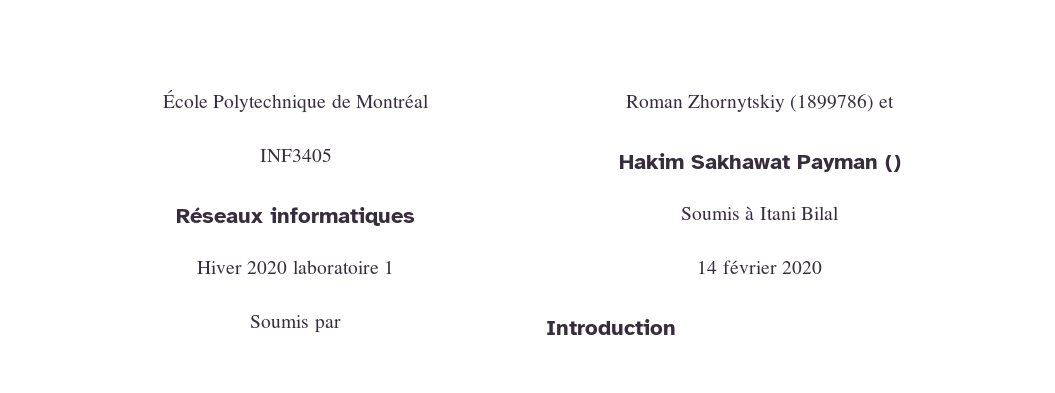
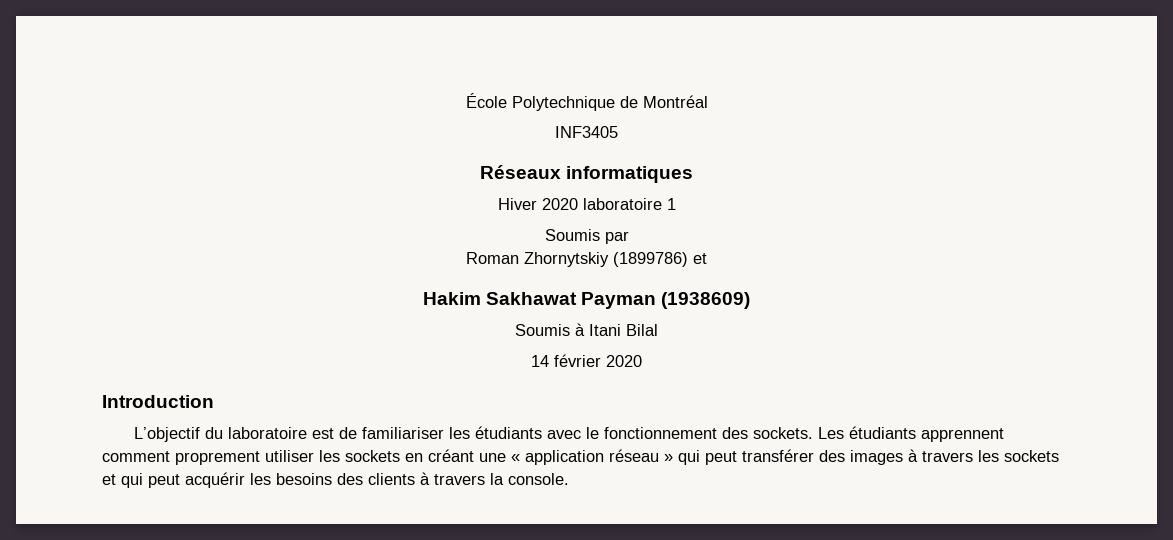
- Hakim Sakhawat Payman ()
+ Hakim Sakhawat Payman (1938609)
+ L’objectif du laboratoire est de familiariser les étudiants avec le fonctionnement des sockets. Les étudiants apprennent comment proprement utiliser les sockets en créant une « application réseau » qui peut transférer des images à travers les sockets et qui peut acquérir les besoins des clients à travers la console.

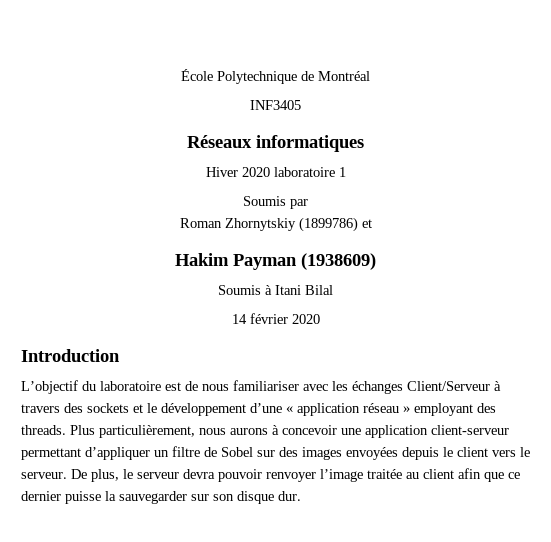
- Hakim Sakhawat Payman (1938609)
+ Hakim Payman (1938609)
- L’objectif du laboratoire est de familiariser les étudiants avec le fonctionnement des sockets. Les étudiants apprennent comment proprement utiliser les sockets en créant une « application réseau » qui peut transférer des images à travers les sockets et qui peut acquérir les besoins des clients à travers la console.
+ L’objectif du laboratoire est de nous familiariser avec les échanges Client/Serveur à travers des sockets et le développement d’une « application réseau » employant des threads. Plus particulièrement, nous aurons à concevoir une application client-serveur permettant d’appliquer un filtre de Sobel sur des images envoyées depuis le client vers le serveur. De plus, le serveur devra pouvoir renvoyer l’image traitée au client afin que ce dernier puisse la sauvegarder sur son disque dur.

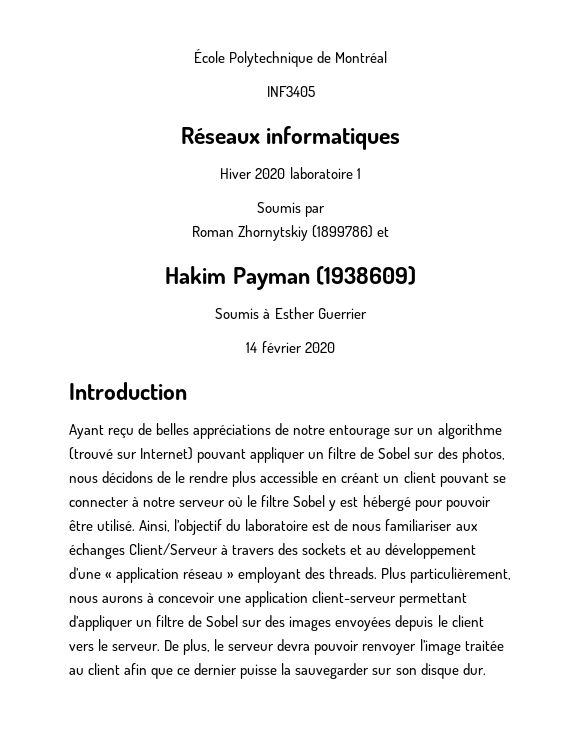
- Soumis à Itani Bilal
+ Soumis à Esther Guerrier
- L’objectif du laboratoire est de nous familiariser avec les échanges Client/Serveur à travers des sockets et le développement d’une « application réseau » employant des threads.
+ Ayant reçu de belles appréciations de notre entourage sur un algorithme (trouvé sur Internet) pouvant appliquer un filtre de Sobel sur des photos, nous décidons de le rendre plus accessible en créant un client pouvant se connecter à notre serveur où le filtre Sobel y est hébergé pour pouvoir être utilisé. Ainsi, l’objectif du laboratoire est de nous familiariser aux échanges Client/Serveur à travers des sockets et au développement d’une « application réseau » employant des threads.

